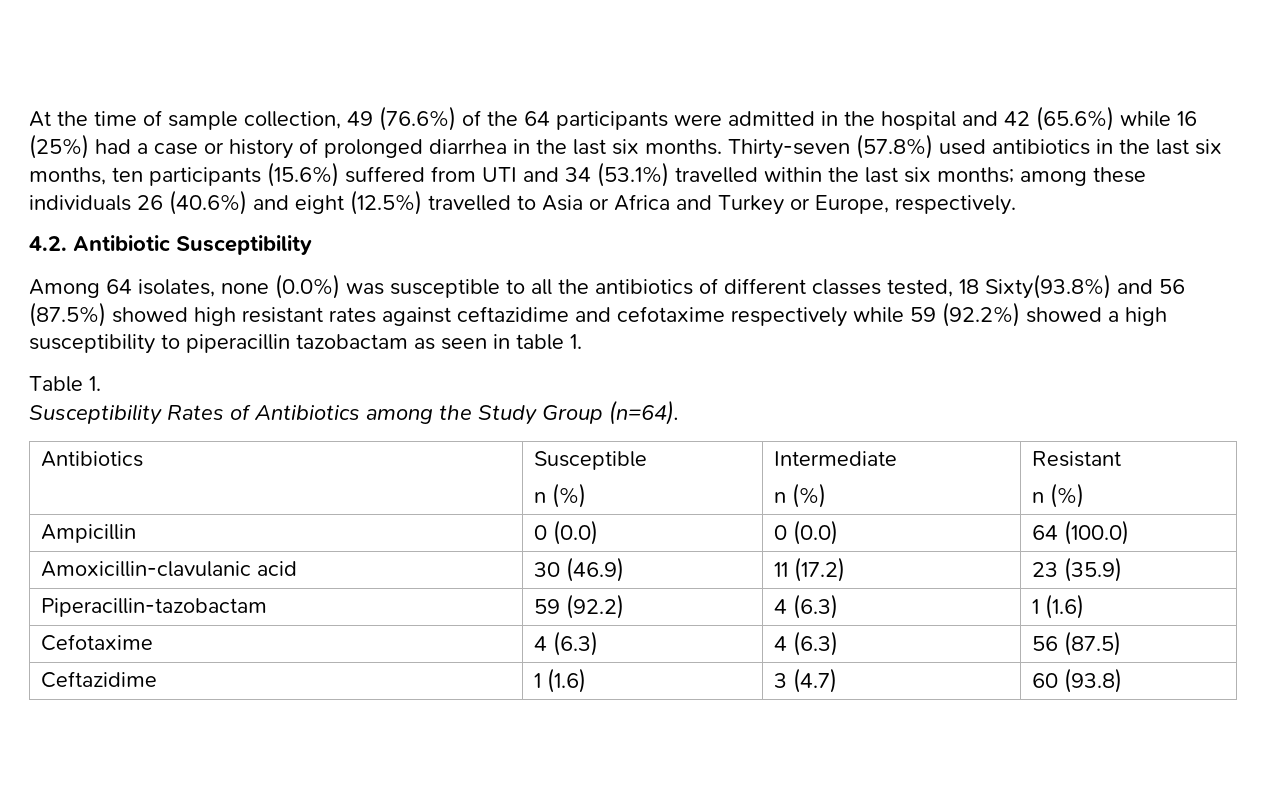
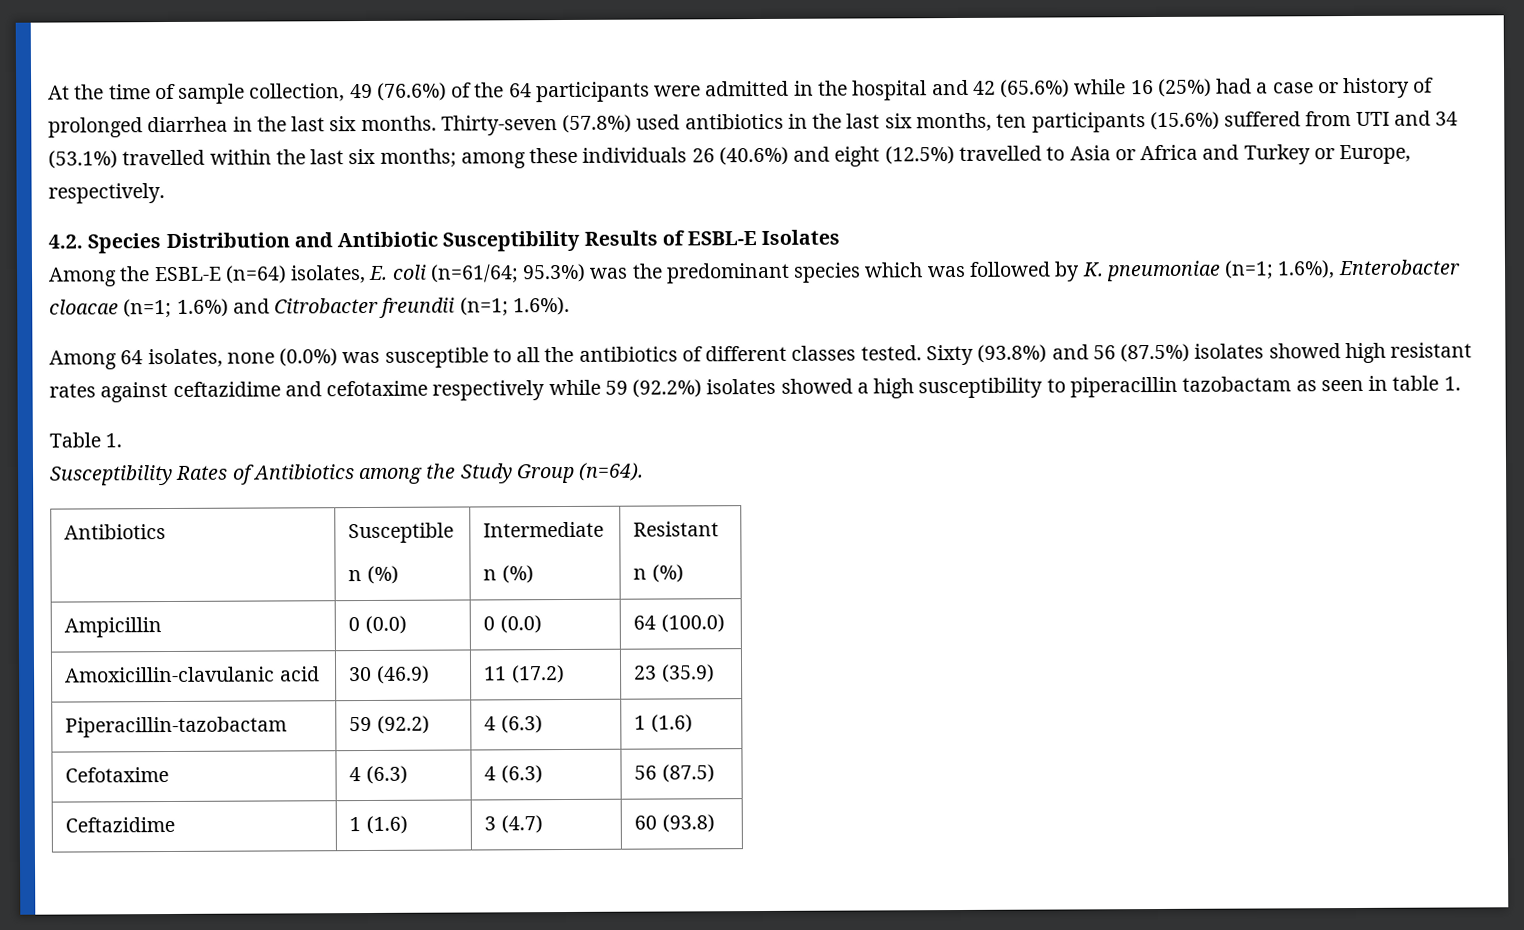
- 4.2. Antibiotic Susceptibility
+ 4.2. Species Distribution and Antibiotic Susceptibility Results of ESBL-E Isolates
+ Among the ESBL-E (n=64) isolates, E. coli (n=61/64; 95.3%) was the predominant species which was followed by K. pneumoniae (n=1; 1.6%), Enterobacter cloacae (n=1; 1.6%) and Citrobacter freundii (n=1; 1.6%).
- Among 64 isolates, none (0.0%) was susceptible to all the antibiotics of different classes tested, 18 Sixty(93.8%) and 56 (87.5%) showed high resistant rates against ceftazidime and cefotaxime respectively while 59 (92.2%) showed a high susceptibility to piperacillin tazobactam as seen in table 1.
+ Among 64 isolates, none (0.0%) was susceptible to all the antibiotics of different classes tested. Sixty (93.8%) and 56 (87.5%) isolates showed high resistant rates against ceftazidime and cefotaxime respectively while 59 (92.2%) isolates showed a high susceptibility to piperacillin tazobactam as seen in table 1.

